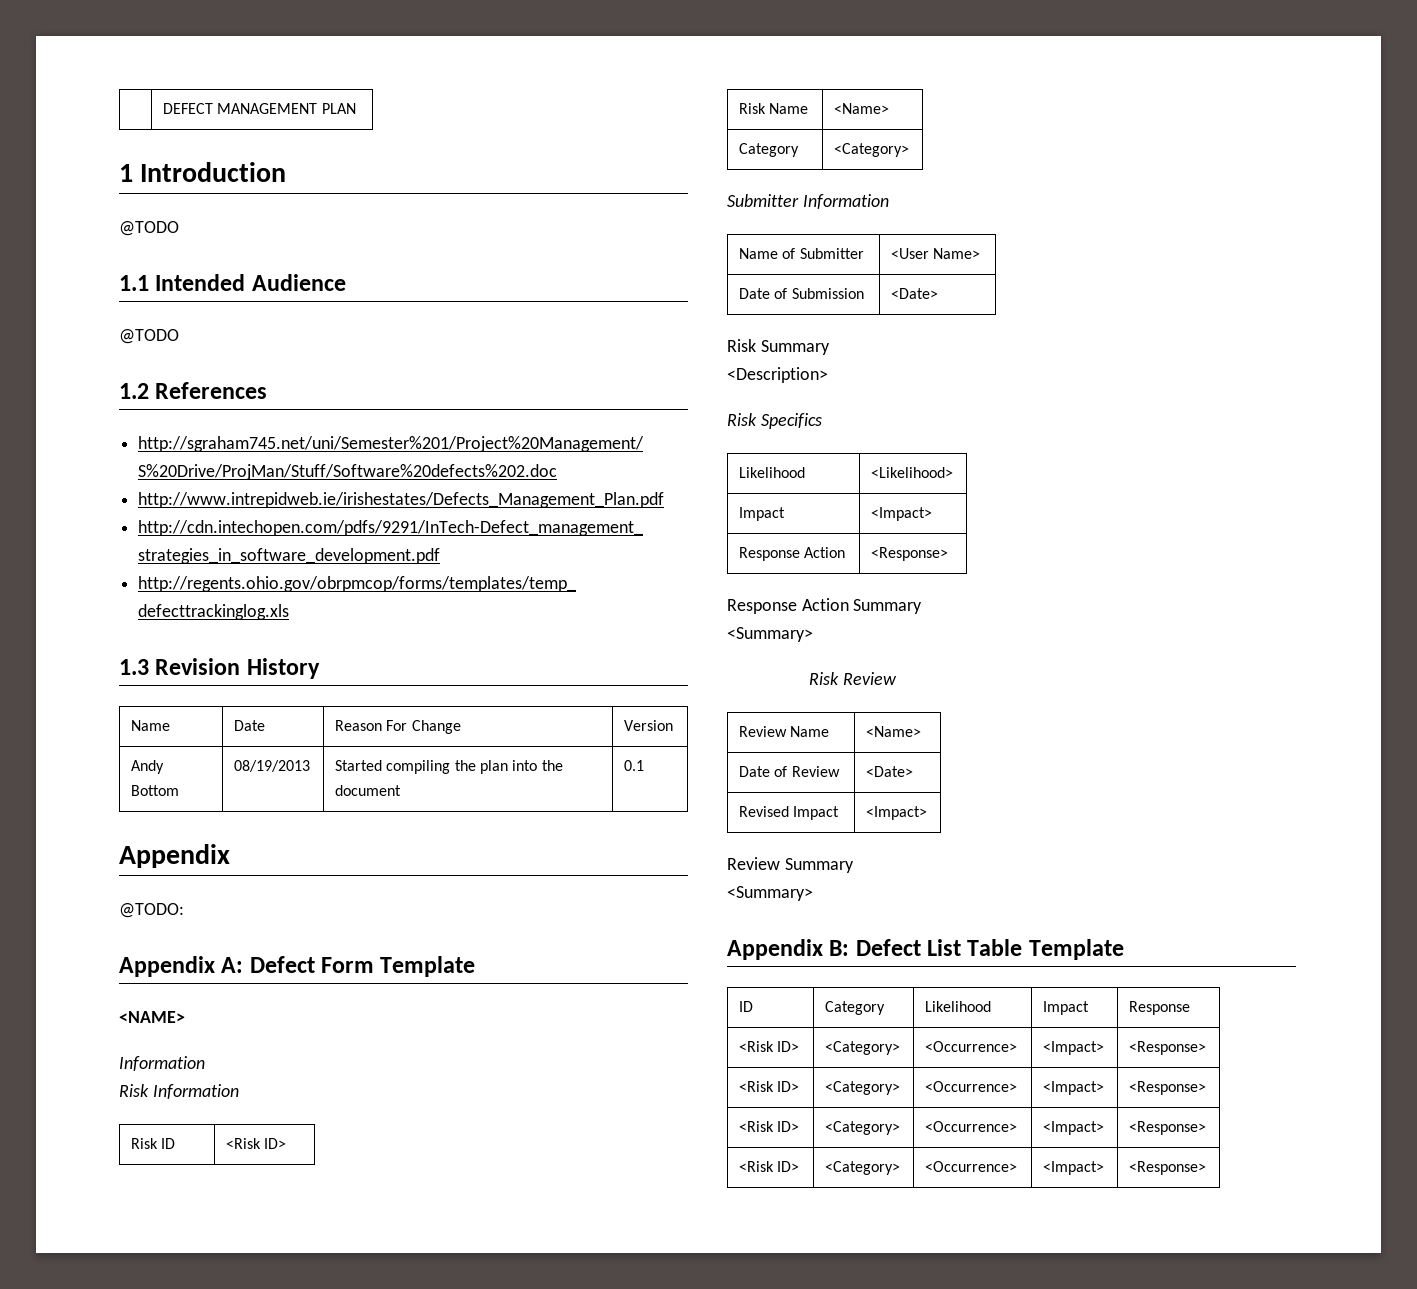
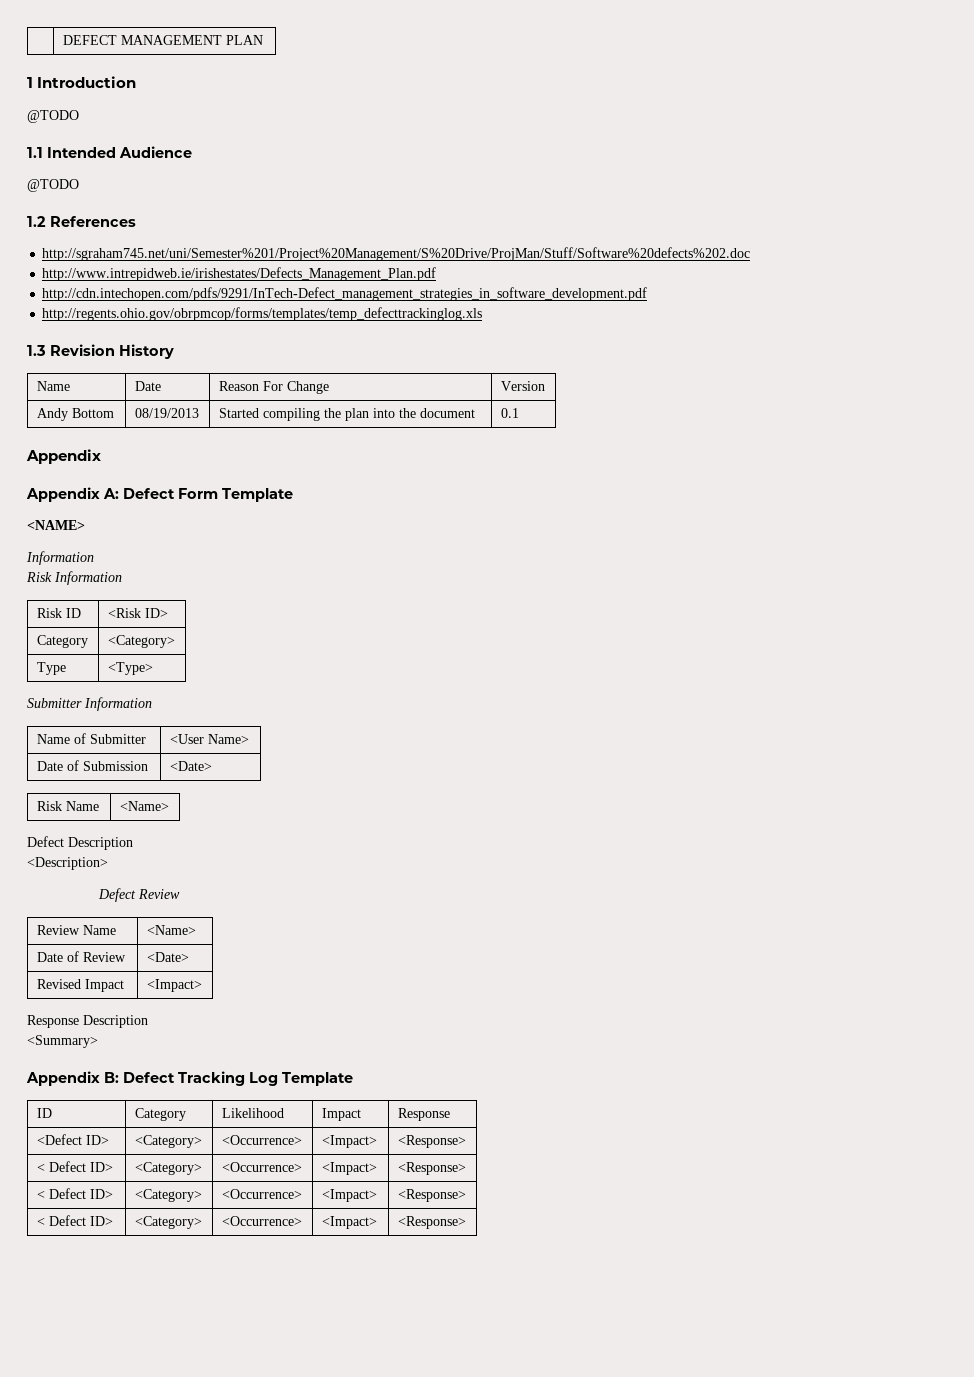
- @TODO:
- Risk Name | <Name>
+ Type | <Type>
- Risk Summary
+ Risk Name | <Name>
+ Defect Description
  <Description>
- Risk Specifics
- Likelihood | <Likelihood>
- Impact | <Impact>
- Response Action | <Response>
- Response Action Summary
- <Summary>
- Risk Review
+ Defect Review
- Review Summary
+ Response Description
- Appendix B: Defect List Table Template
+ Appendix B: Defect Tracking Log Template
  ID | Category | Likelihood | Impact | Response
- <Risk ID> | <Category> | <Occurrence> | <Impact> | <Response>
- <Risk ID> | <Category> | <Occurrence> | <Impact> | <Response>
- <Risk ID> | <Category> | <Occurrence> | <Impact> | <Response>
- <Risk ID> | <Category> | <Occurrence> | <Impact> | <Response>
+ <Defect ID> | <Category> | <Occurrence> | <Impact> | <Response>
+ < Defect ID> | <Category> | <Occurrence> | <Impact> | <Response>
+ < Defect ID> | <Category> | <Occurrence> | <Impact> | <Response>
+ < Defect ID> | <Category> | <Occurrence> | <Impact> | <Response>

